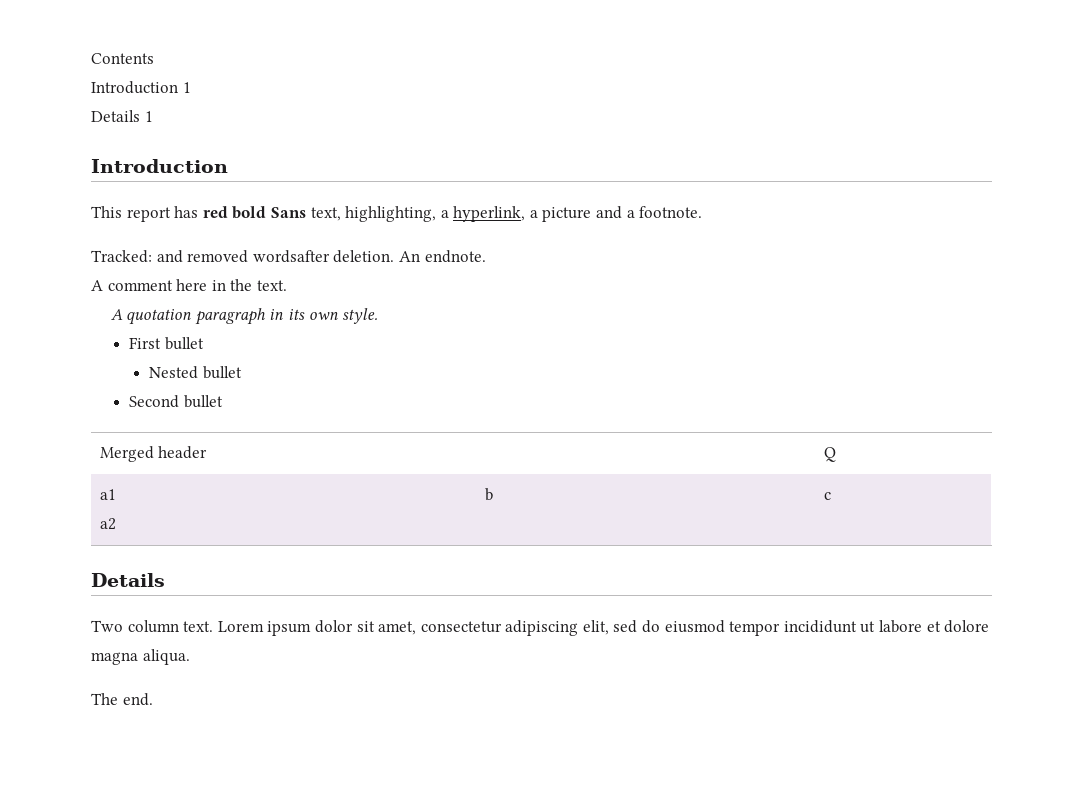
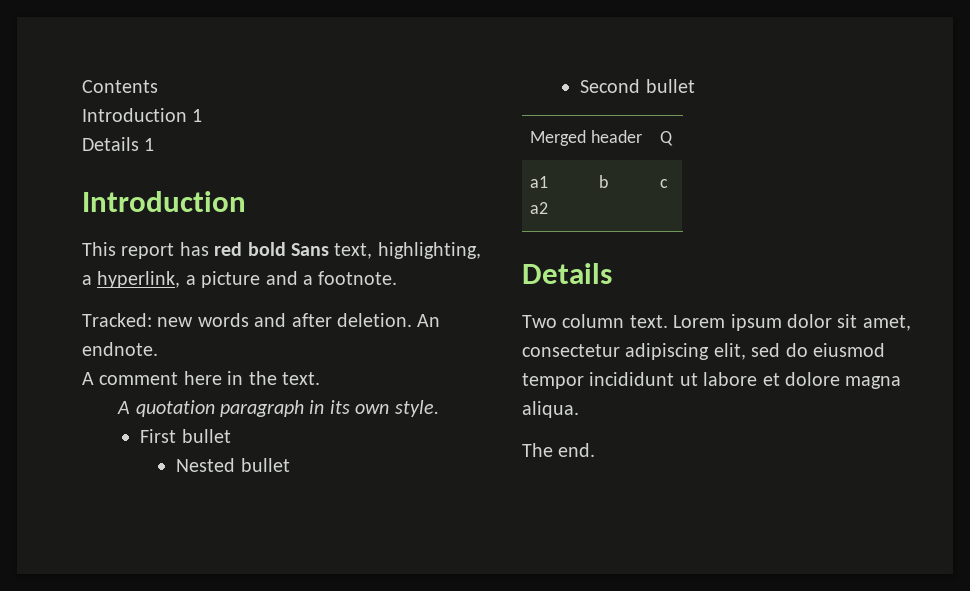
- Tracked: and removed wordsafter deletion.
+ Tracked: new words and after deletion.

